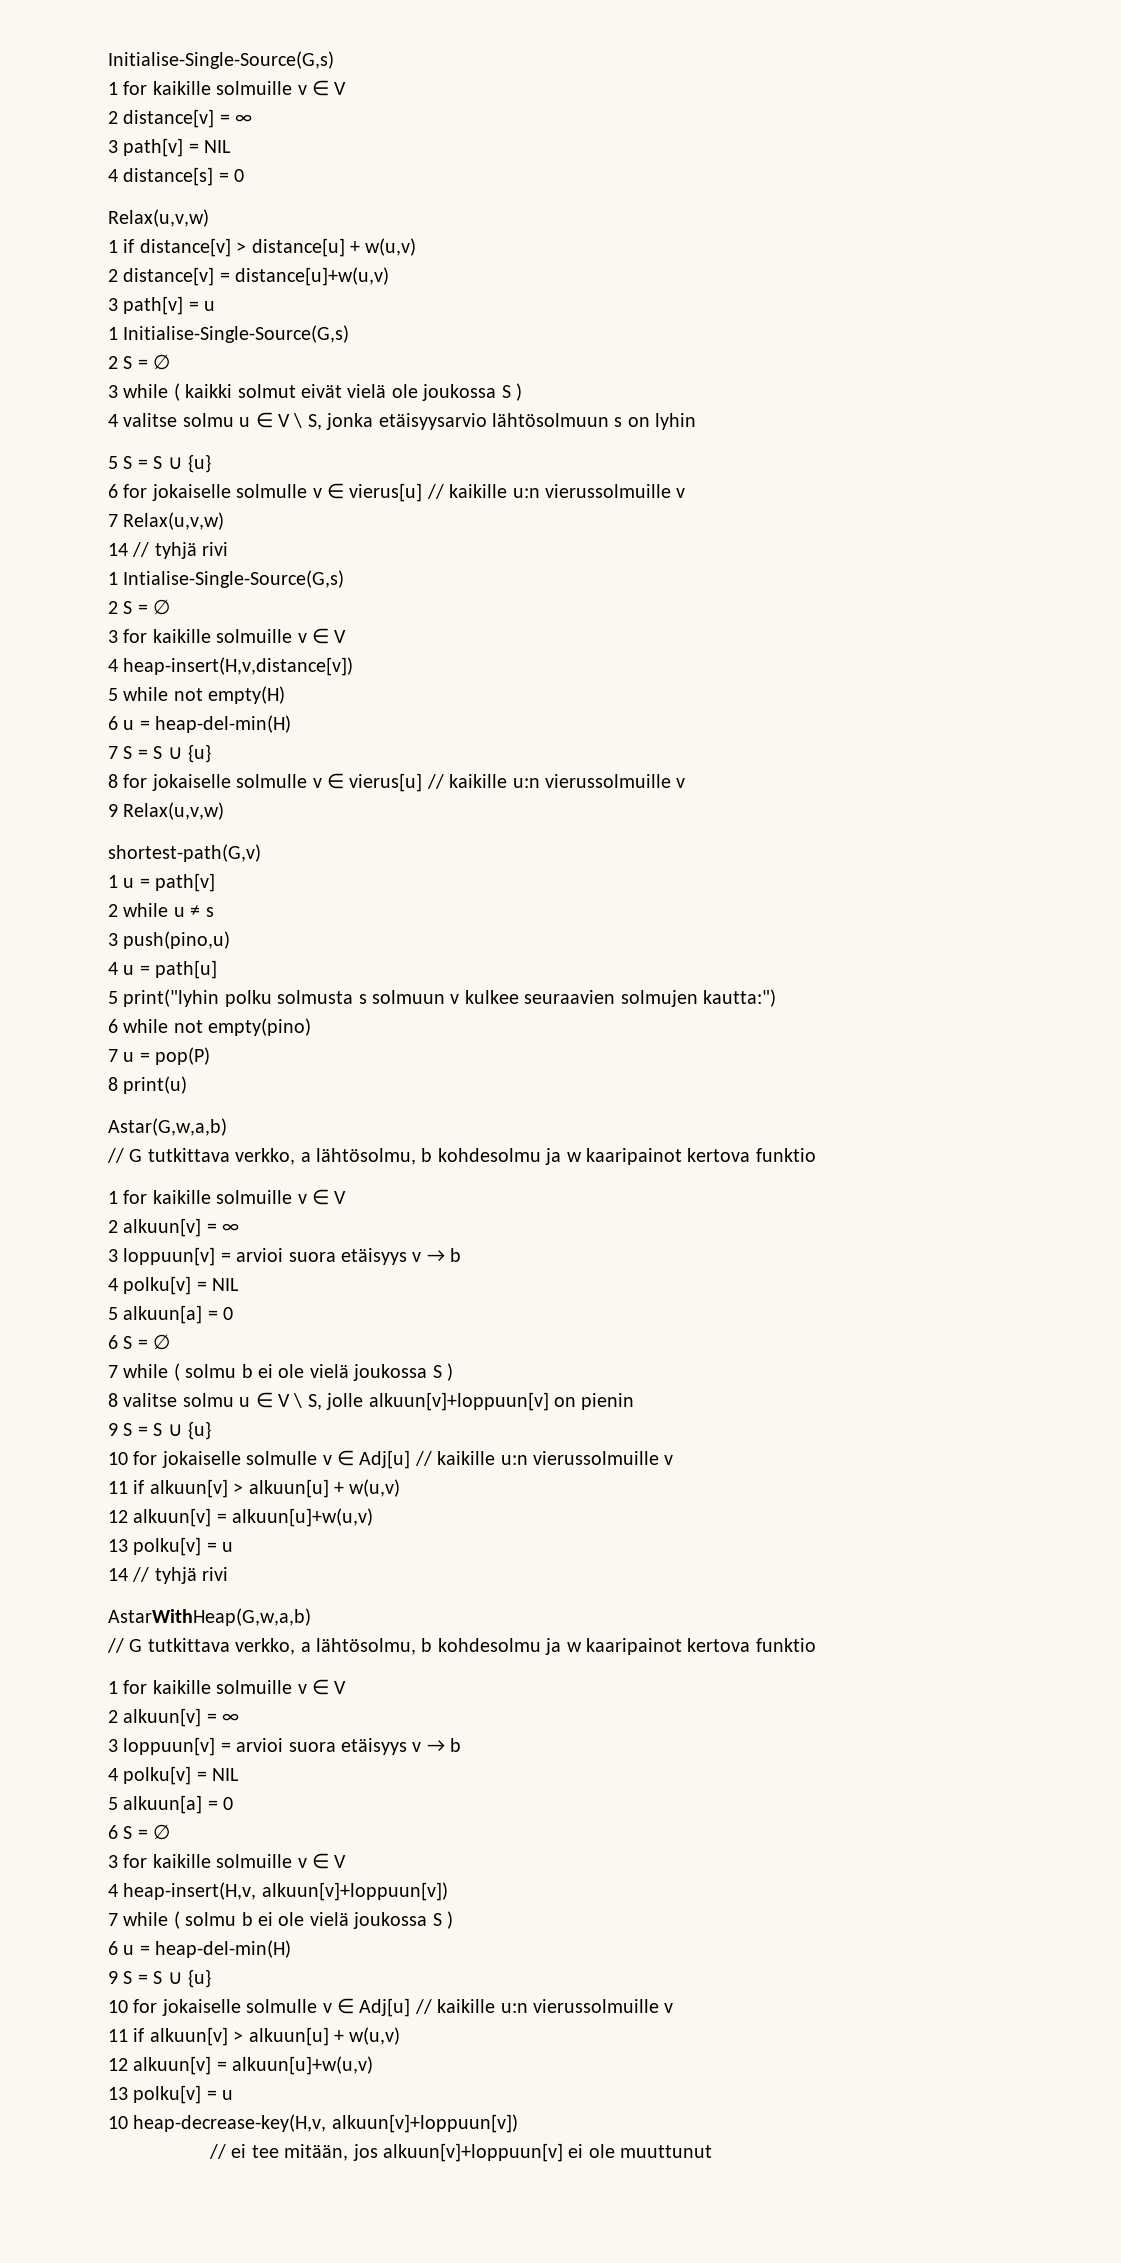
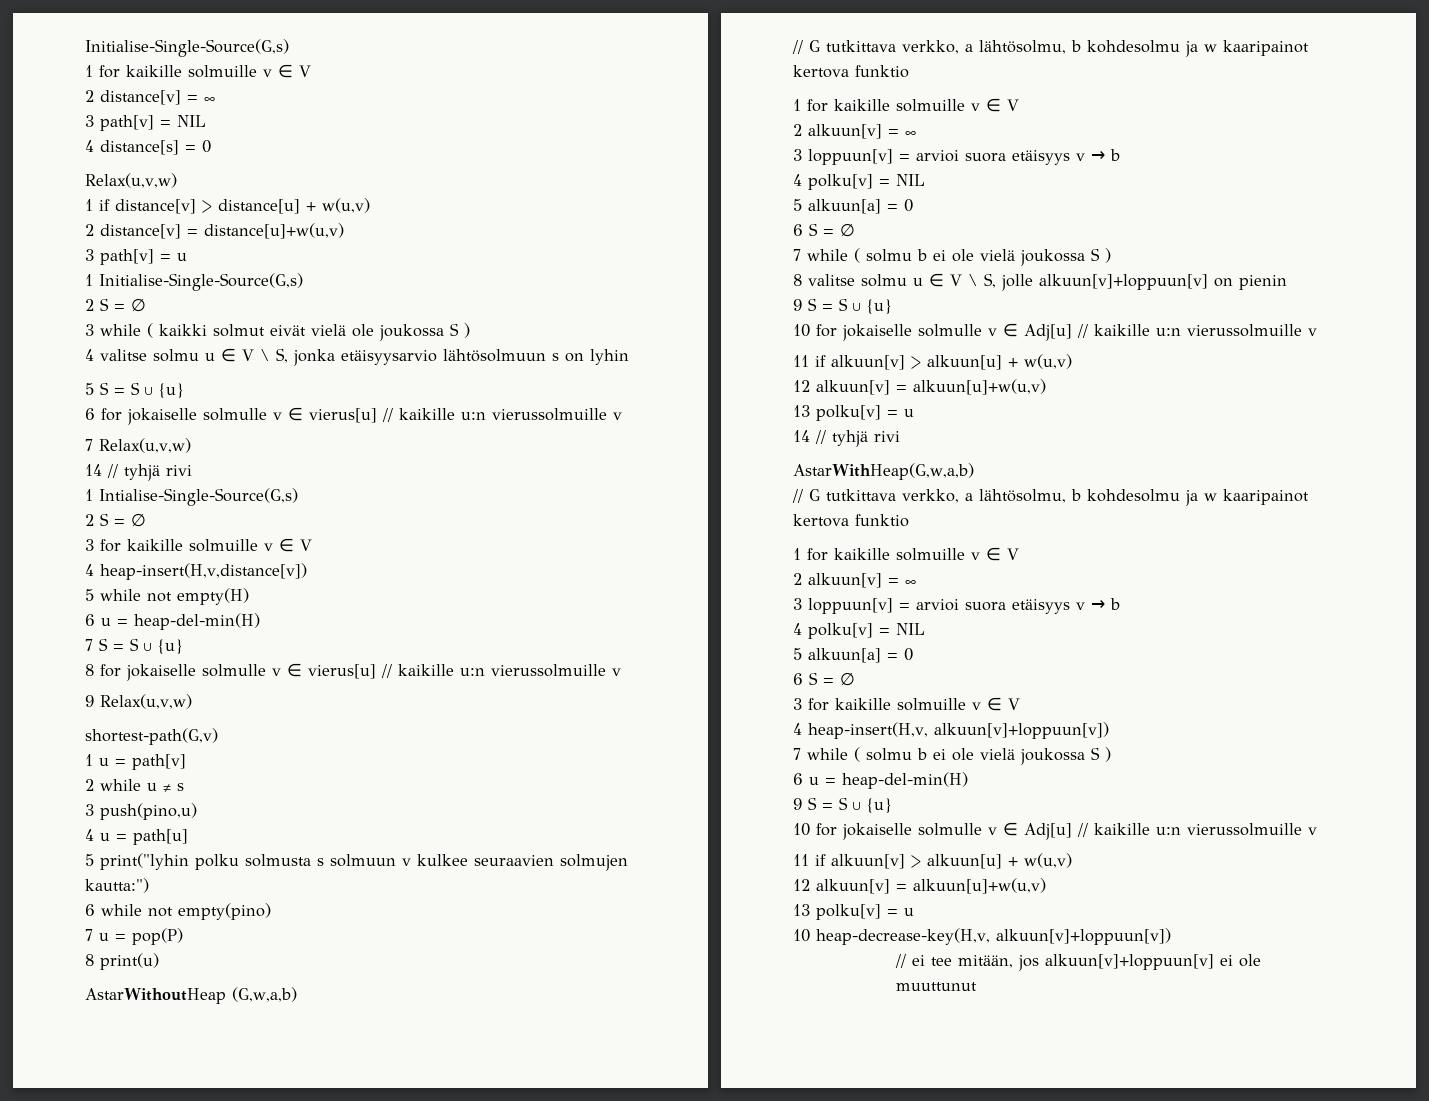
- Astar(G,w,a,b)
+ AstarWithoutHeap (G,w,a,b)

